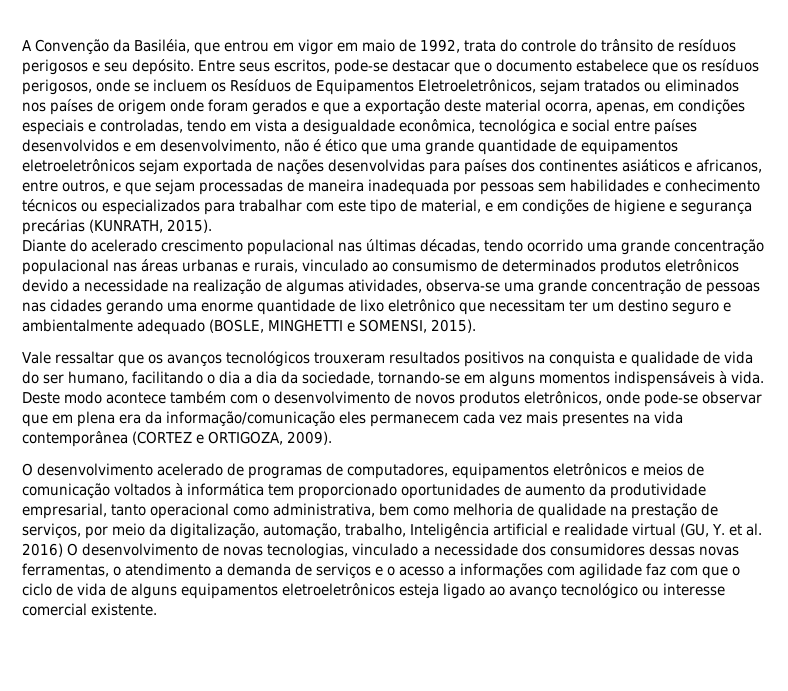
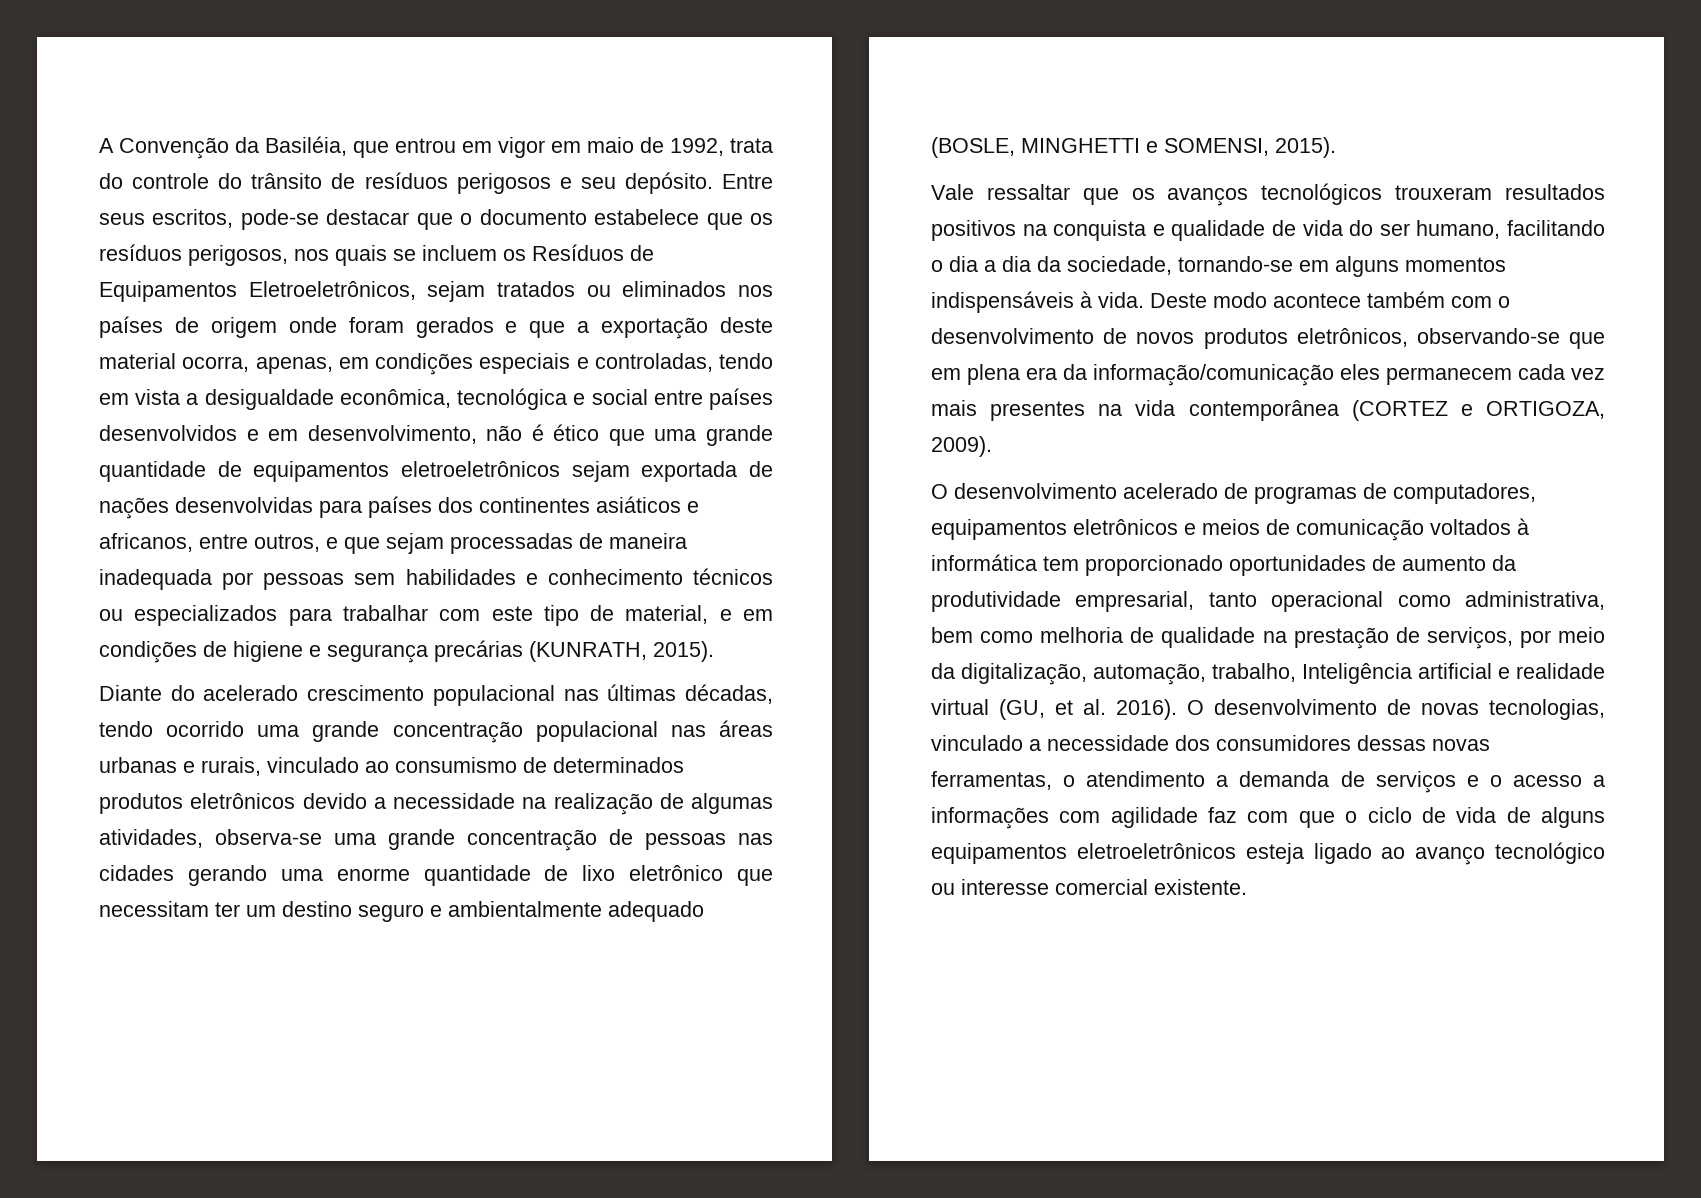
- Entre seus escritos, pode-se destacar que o documento estabelece que os resíduos perigosos, onde se incluem os Resíduos de Equipamentos Eletroeletrônicos, sejam tratados ou eliminados nos países de origem onde foram gerados e que a exportação deste material ocorra, apenas, em condições especiais e controladas, tendo em vista a desigualdade econômica, tecnológica e social entre países desenvolvidos e em desenvolvimento, não é ético que uma grande quantidade de equipamentos eletroeletrônicos sejam exportada de nações desenvolvidas para países dos continentes asiáticos e africanos, entre outros, e que sejam processadas de maneira inadequada por pessoas sem habilidades e conhecimento técnicos ou especializados para trabalhar com este tipo de material, e em condições de higiene e segurança precárias (KUNRATH, 2015).
+ Entre seus escritos, pode-se destacar que o documento estabelece que os resíduos perigosos, nos quais se incluem os Resíduos de Equipamentos Eletroeletrônicos, sejam tratados ou eliminados nos países de origem onde foram gerados e que a exportação deste material ocorra, apenas, em condições especiais e controladas, tendo em vista a desigualdade econômica, tecnológica e social entre países desenvolvidos e em desenvolvimento, não é ético que uma grande quantidade de equipamentos eletroeletrônicos sejam exportada de nações desenvolvidas para países dos continentes asiáticos e africanos, entre outros, e que sejam processadas de maneira inadequada por pessoas sem habilidades e conhecimento técnicos ou especializados para trabalhar com este tipo de material, e em condições de higiene e segurança precárias (KUNRATH, 2015).
- Deste modo acontece também com o desenvolvimento de novos produtos eletrônicos, onde pode-se observar que em plena era da informação/comunicação eles permanecem cada vez mais presentes na vida contemporânea (CORTEZ e ORTIGOZA, 2009).
+ Deste modo acontece também com o desenvolvimento de novos produtos eletrônicos, observando-se que em plena era da informação/comunicação eles permanecem cada vez mais presentes na vida contemporânea (CORTEZ e ORTIGOZA, 2009).
- O desenvolvimento acelerado de programas de computadores, equipamentos eletrônicos e meios de comunicação voltados à informática tem proporcionado oportunidades de aumento da produtividade empresarial, tanto operacional como administrativa, bem como melhoria de qualidade na prestação de serviços, por meio da digitalização, automação, trabalho, Inteligência artificial e realidade virtual (GU, Y. et al. 2016) O desenvolvimento de novas tecnologias, vinculado a necessidade dos consumidores dessas novas ferramentas, o atendimento a demanda de serviços e o acesso a informações com agilidade faz com que o ciclo de vida de alguns equipamentos eletroeletrônicos esteja ligado ao avanço tecnológico ou interesse comercial existente.
+ O desenvolvimento acelerado de programas de computadores, equipamentos eletrônicos e meios de comunicação voltados à informática tem proporcionado oportunidades de aumento da produtividade empresarial, tanto operacional como administrativa, bem como melhoria de qualidade na prestação de serviços, por meio da digitalização, automação, trabalho, Inteligência artificial e realidade virtual (GU, et al. 2016). O desenvolvimento de novas tecnologias, vinculado a necessidade dos consumidores dessas novas ferramentas, o atendimento a demanda de serviços e o acesso a informações com agilidade faz com que o ciclo de vida de alguns equipamentos eletroeletrônicos esteja ligado ao avanço tecnológico ou interesse comercial existente.

